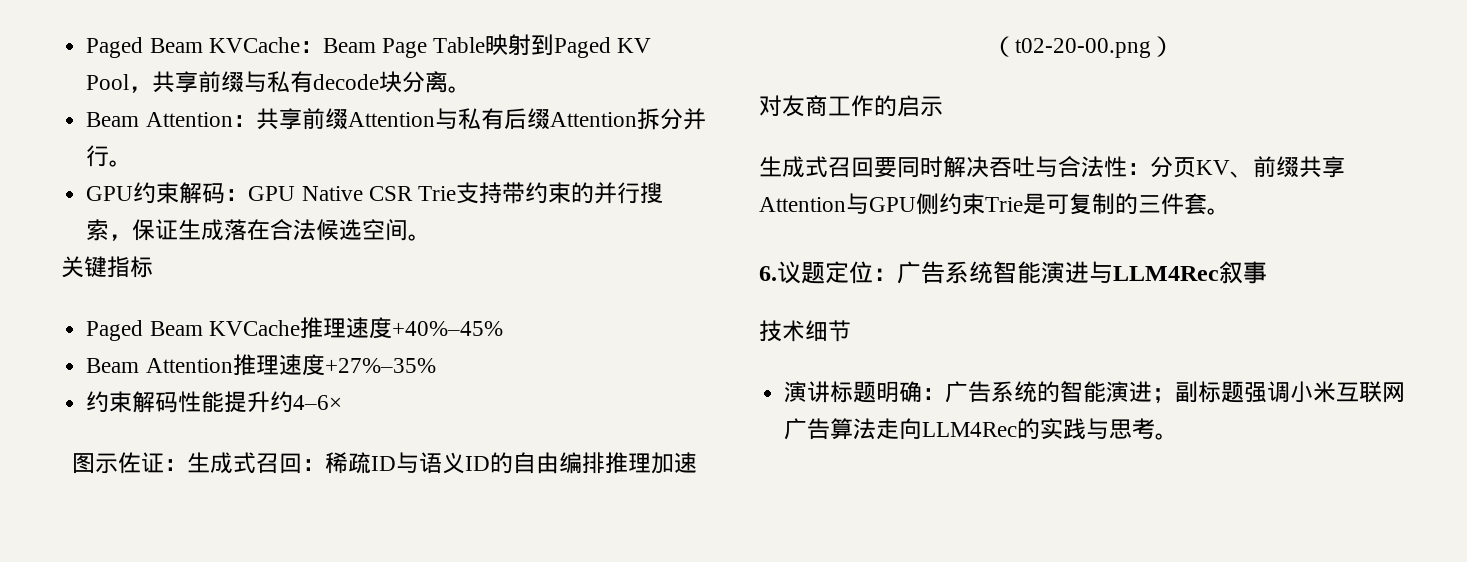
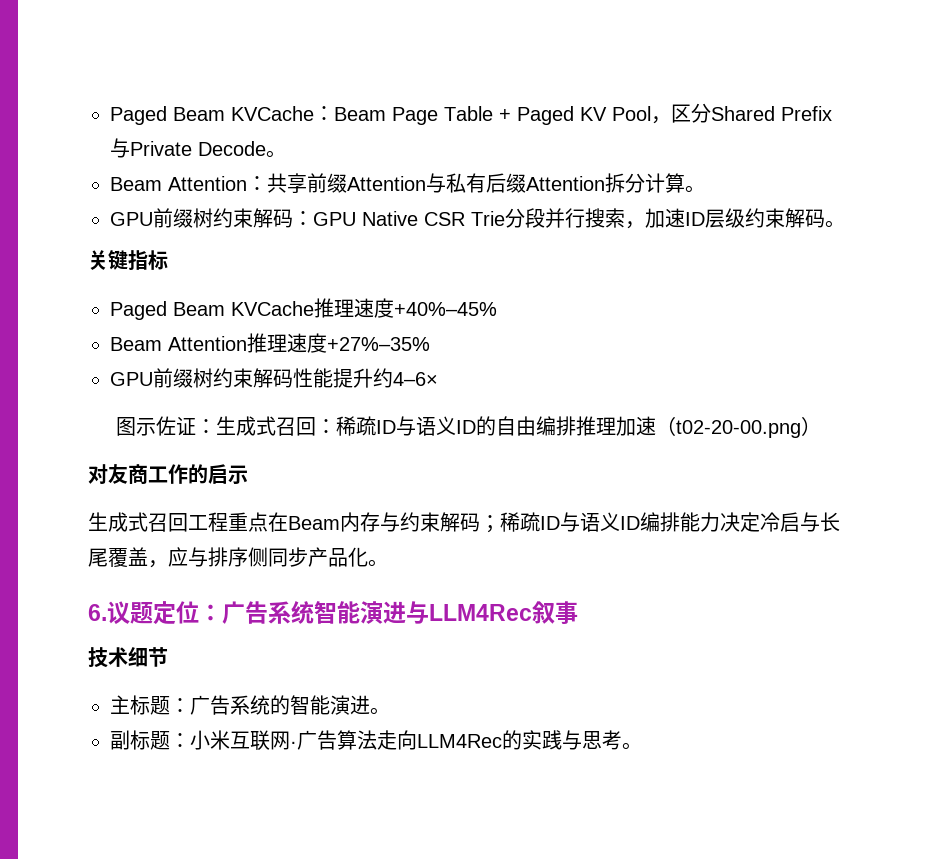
- Paged Beam KVCache：Beam Page Table映射到Paged KV Pool，共享前缀与私有decode块分离。
+ Paged Beam KVCache：Beam Page Table + Paged KV Pool，区分Shared Prefix与Private Decode。
- Beam Attention：共享前缀Attention与私有后缀Attention拆分并行。
+ Beam Attention：共享前缀Attention与私有后缀Attention拆分计算。
- GPU约束解码：GPU Native CSR Trie支持带约束的并行搜索，保证生成落在合法候选空间。
+ GPU前缀树约束解码：GPU Native CSR Trie分段并行搜索，加速ID层级约束解码。
- 约束解码性能提升约4–6×
+ GPU前缀树约束解码性能提升约4–6×
- 生成式召回要同时解决吞吐与合法性：分页KV、前缀共享Attention与GPU侧约束Trie是可复制的三件套。
+ 生成式召回工程重点在Beam内存与约束解码；稀疏ID与语义ID编排能力决定冷启与长尾覆盖，应与排序侧同步产品化。
- 演讲标题明确：广告系统的智能演进；副标题强调小米互联网广告算法走向LLM4Rec的实践与思考。
+ 主标题：广告系统的智能演进。
+ 副标题：小米互联网·广告算法走向LLM4Rec的实践与思考。

